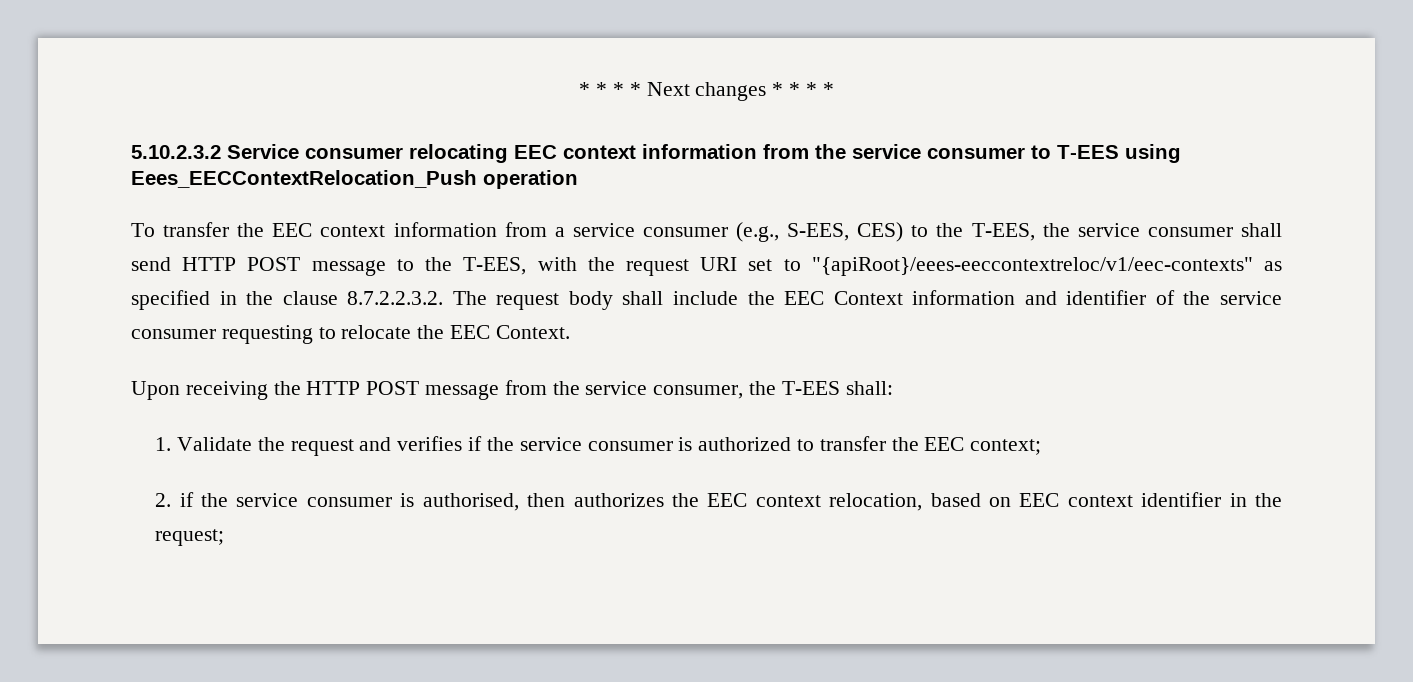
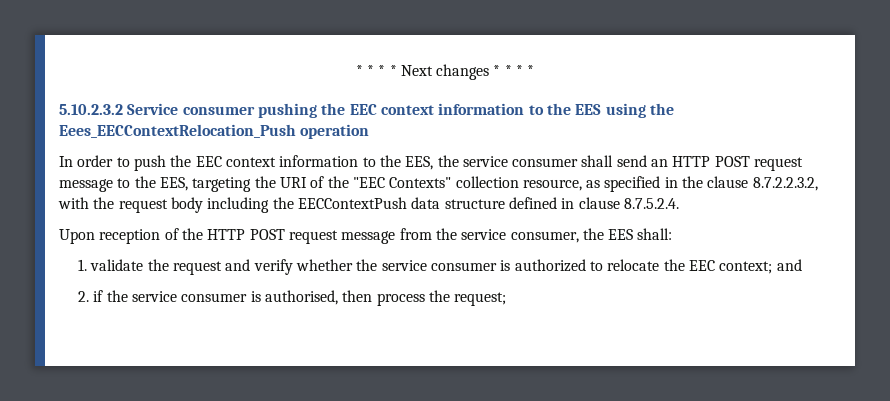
- 5.10.2.3.2 Service consumer relocating EEC context information from the service consumer to T-EES using Eees_EECContextRelocation_Push operation
- To transfer the EEC context information from a service consumer (e.g., S-EES, CES) to the T-EES, the service consumer shall send HTTP POST message to the T-EES, with the request URI set to "{apiRoot}/eees-eeccontextreloc/v1/eec-contexts" as specified in the clause 8.7.2.2.3.2. The request body shall include the EEC Context information and identifier of the service consumer requesting to relocate the EEC Context.
+ 5.10.2.3.2 Service consumer pushing the EEC context information to the EES using the Eees_EECContextRelocation_Push operation
+ In order to push the EEC context information to the EES, the service consumer shall send an HTTP POST request message to the EES, targeting the URI of the "EEC Contexts" collection resource, as specified in the clause 8.7.2.2.3.2, with the request body including the EECContextPush data structure defined in clause 8.7.5.2.4.
- Upon receiving the HTTP POST message from the service consumer, the T-EES shall:
+ Upon reception of the HTTP POST request message from the service consumer, the EES shall:
- 1. Validate the request and verifies if the service consumer is authorized to transfer the EEC context;
+ 1. validate the request and verify whether the service consumer is authorized to relocate the EEC context; and
- 2. if the service consumer is authorised, then authorizes the EEC context relocation, based on EEC context identifier in the request;
+ 2. if the service consumer is authorised, then process the request;

